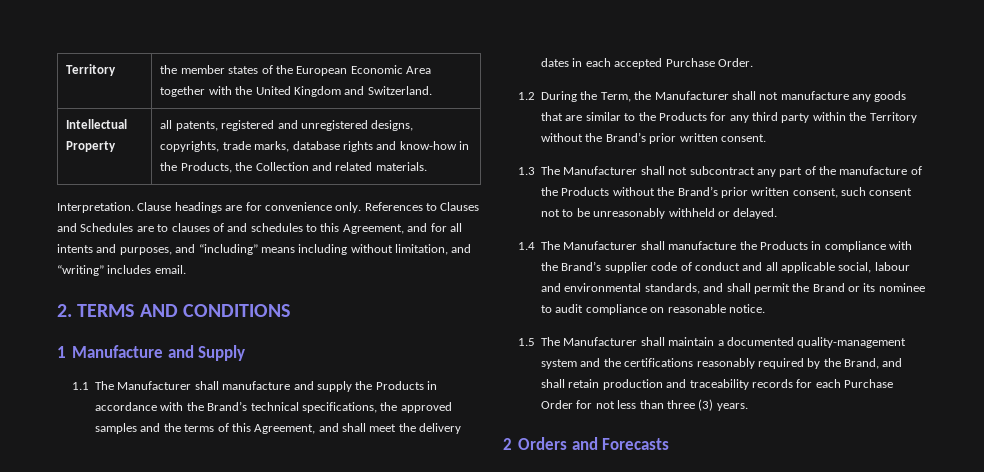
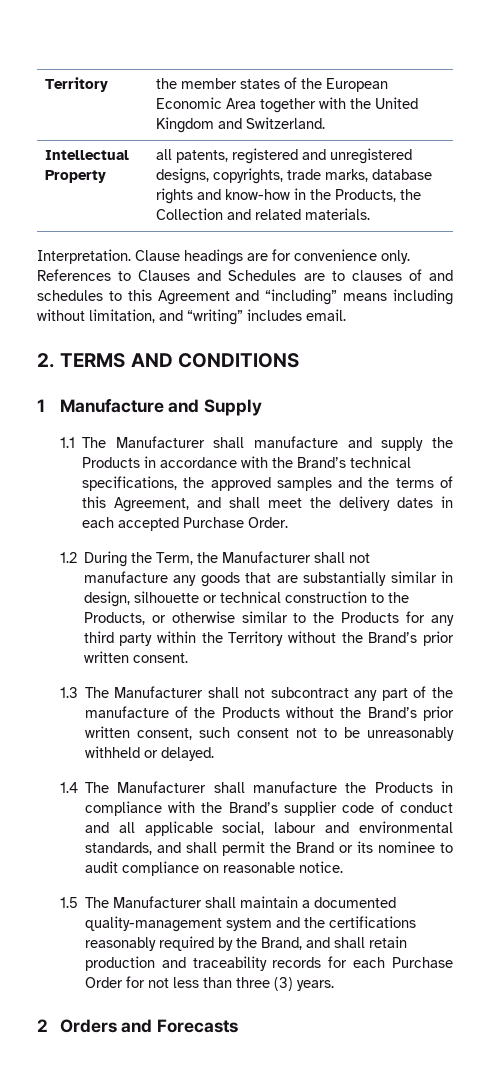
- References to Clauses and Schedules are to clauses of and schedules to this Agreement, and for all intents and purposes, and “including” means including without limitation, and “writing” includes email.
+ References to Clauses and Schedules are to clauses of and schedules to this Agreement and “including” means including without limitation, and “writing” includes email.
- 1.2 During the Term, the Manufacturer shall not manufacture any goods that are similar to the Products for any third party within the Territory without the Brand’s prior written consent.
+ 1.2 During the Term, the Manufacturer shall not manufacture any goods that are substantially similar in design, silhouette or technical construction to the Products, or otherwise similar to the Products for any third party within the Territory without the Brand’s prior written consent.

